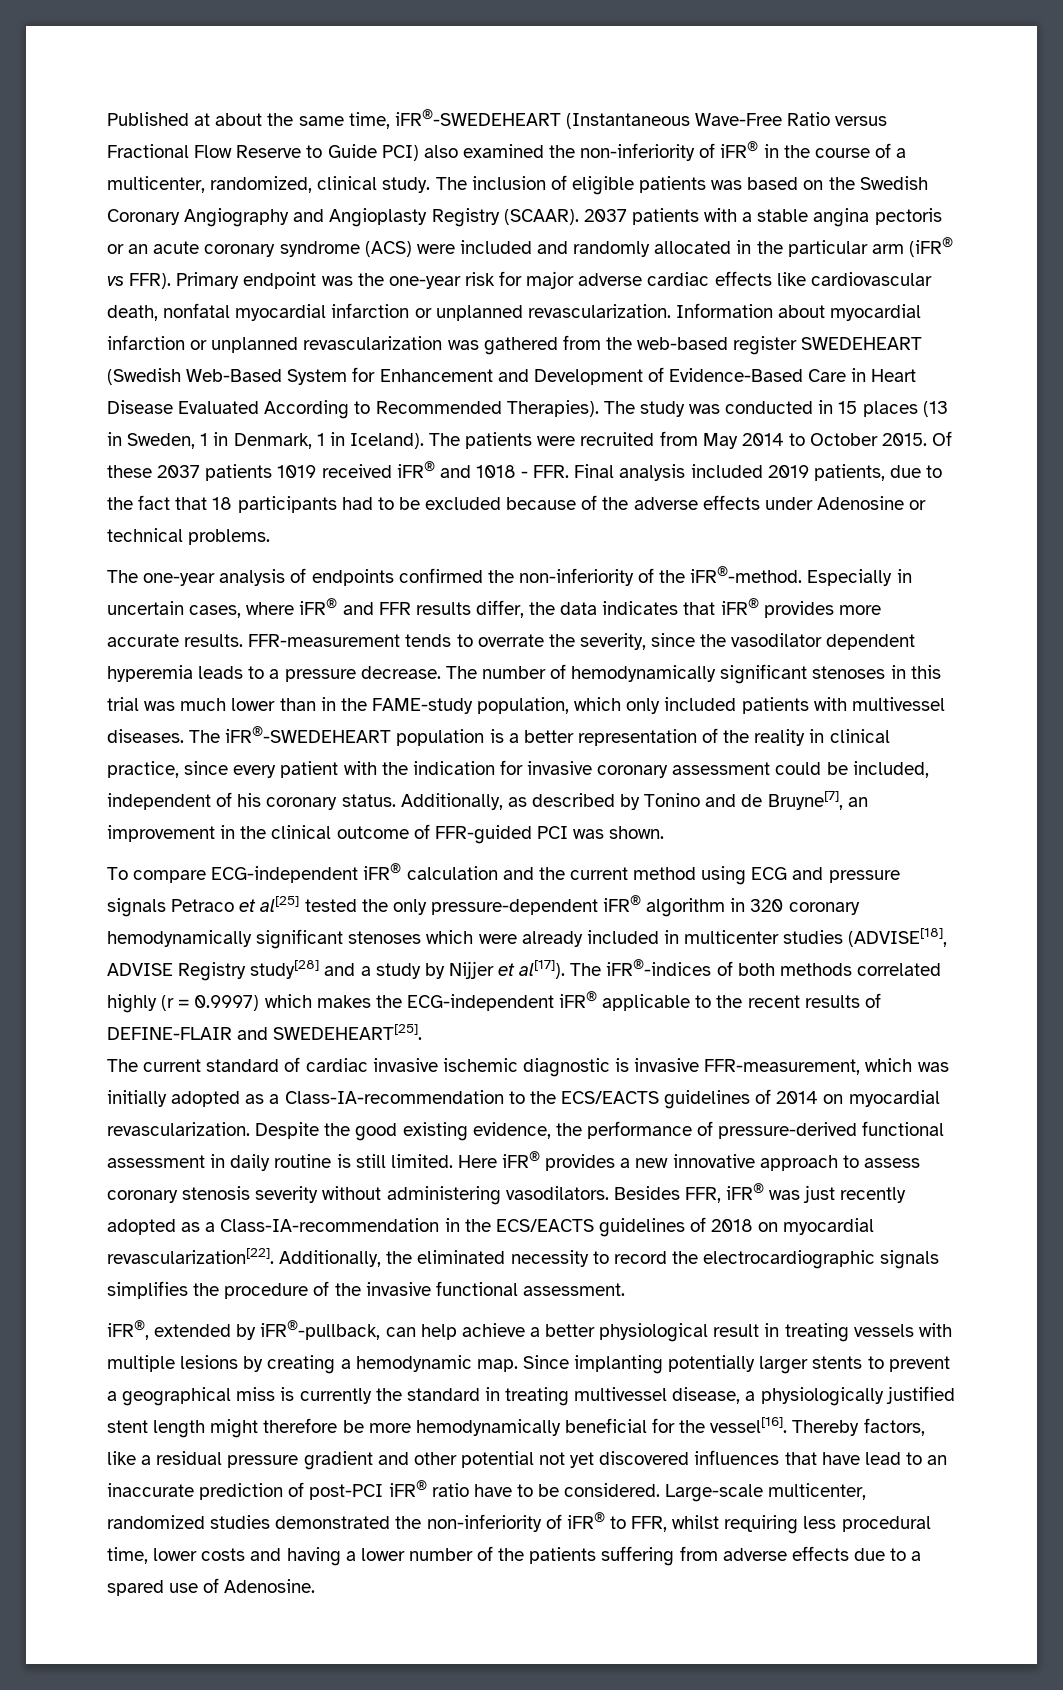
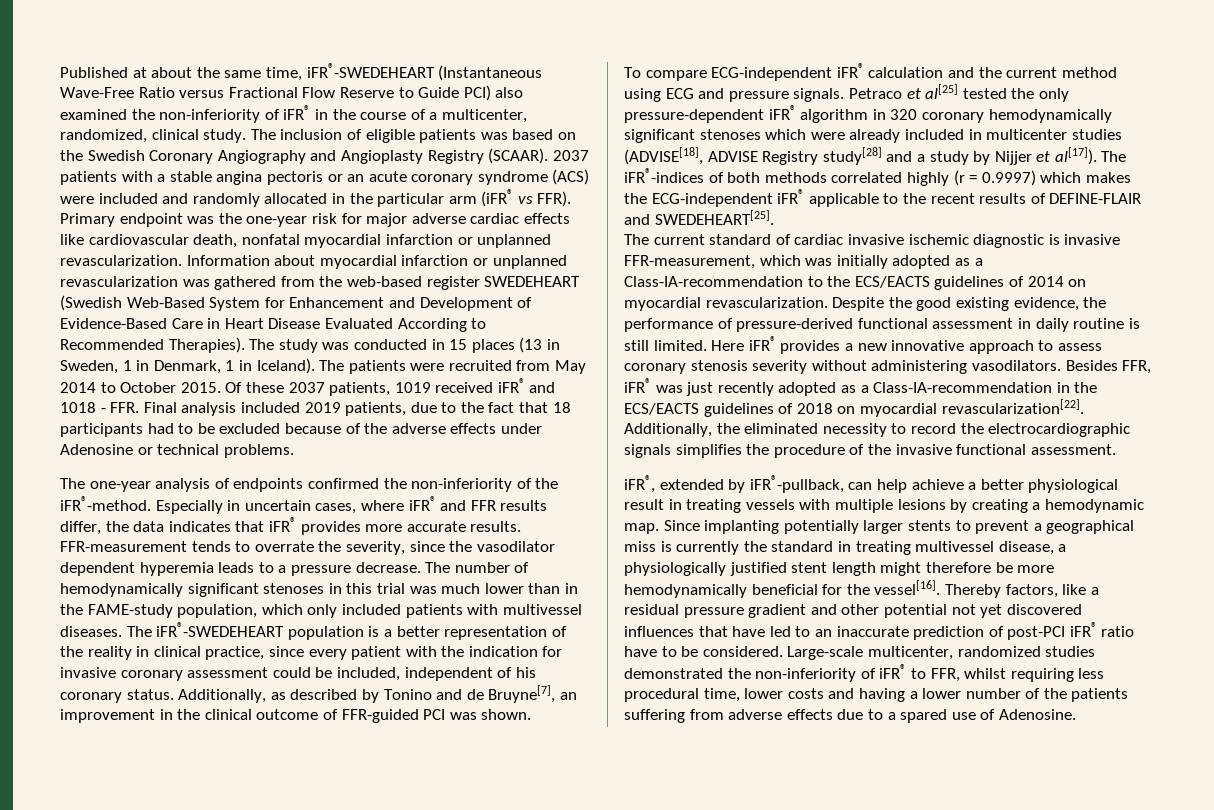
- Of these 2037 patients 1019 received iFR® and 1018 - FFR. Final analysis included 2019 patients, due to the fact that 18 participants had to be excluded because of the adverse effects under Adenosine or technical problems.
+ Of these 2037 patients, 1019 received iFR® and 1018 - FFR. Final analysis included 2019 patients, due to the fact that 18 participants had to be excluded because of the adverse effects under Adenosine or technical problems.
- To compare ECG-independent iFR® calculation and the current method using ECG and pressure signals Petraco et al[25] tested the only pressure-dependent iFR® algorithm in 320 coronary hemodynamically significant stenoses which were already included in multicenter studies (ADVISE[18], ADVISE Registry study[28] and a study by Nijjer et al[17]).
+ To compare ECG-independent iFR® calculation and the current method using ECG and pressure signals. Petraco et al[25] tested the only pressure-dependent iFR® algorithm in 320 coronary hemodynamically significant stenoses which were already included in multicenter studies (ADVISE[18], ADVISE Registry study[28] and a study by Nijjer et al[17]).
- Thereby factors, like a residual pressure gradient and other potential not yet discovered influences that have lead to an inaccurate prediction of post-PCI iFR® ratio have to be considered.
+ Thereby factors, like a residual pressure gradient and other potential not yet discovered influences that have led to an inaccurate prediction of post-PCI iFR® ratio have to be considered.

